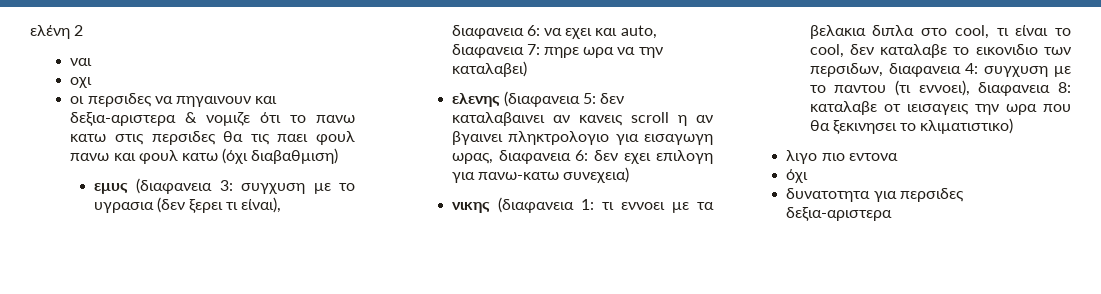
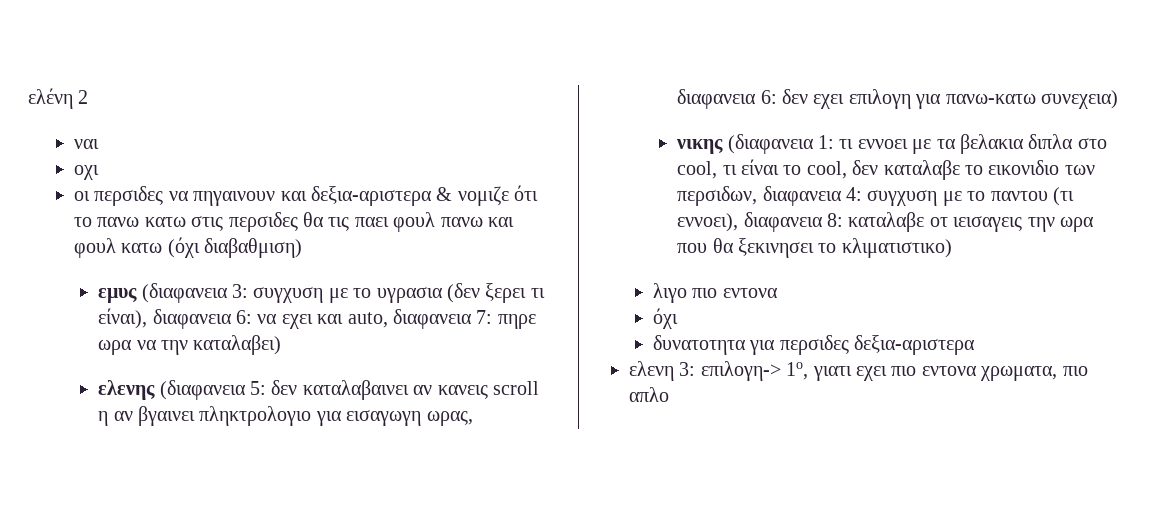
+ ελενη 3: επιλογη-> 1ο, γιατι εχει πιο εντονα χρωματα, πιο απλο

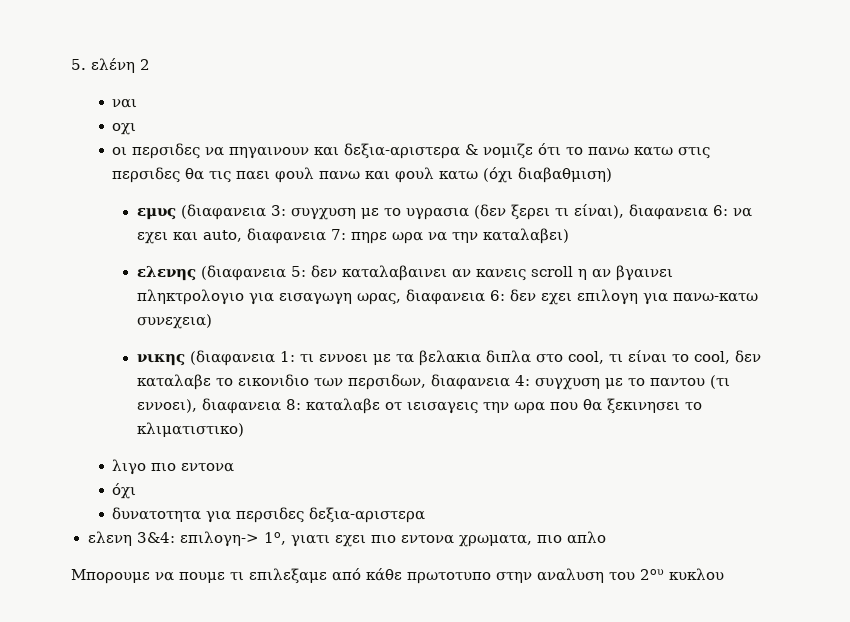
- ελένη 2
+ 5. ελένη 2
- ελενη 3: επιλογη-> 1ο, γιατι εχει πιο εντονα χρωματα, πιο απλο
+ ελενη 3&4: επιλογη-> 1ο, γιατι εχει πιο εντονα χρωματα, πιο απλο
+ Μπορουμε να πουμε τι επιλεξαμε από κάθε πρωτοτυπο στην αναλυση του 2ου κυκλου

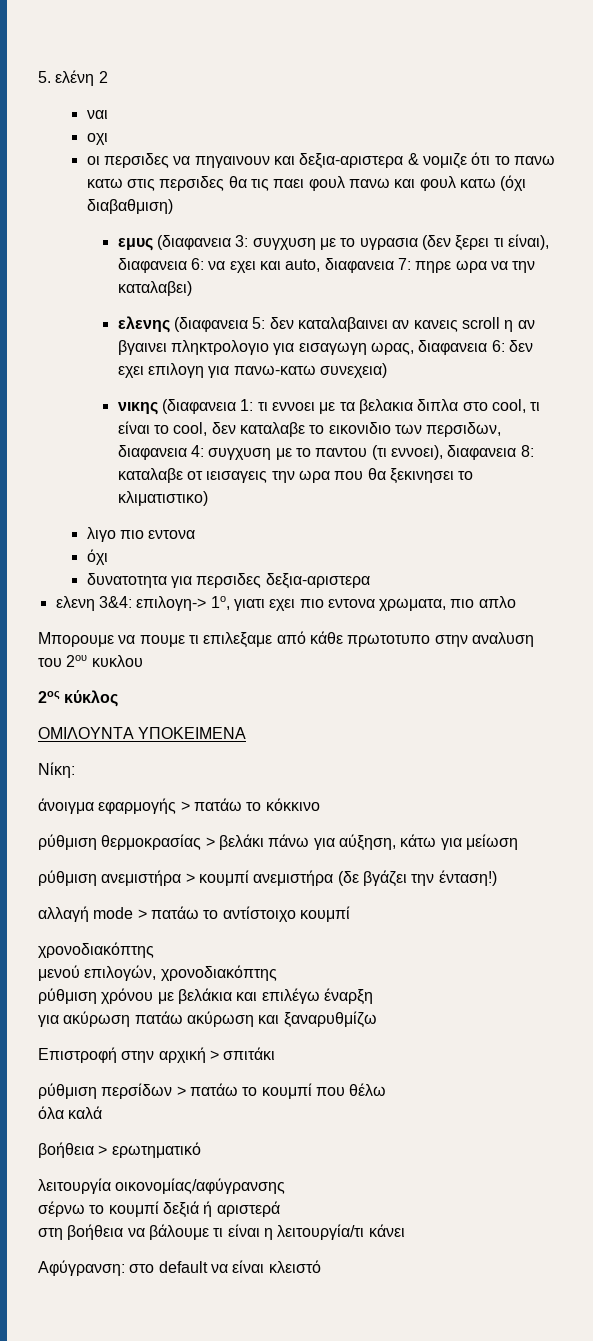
+ 2ος κύκλος
+ ΟΜΙΛΟΥΝΤΑ ΥΠΟΚΕΙΜΕΝΑ
+ Νίκη:
+ άνοιγμα εφαρμογής > πατάω το κόκκινο
+ ρύθμιση θερμοκρασίας > βελάκι πάνω για αύξηση, κάτω για μείωση
+ ρύθμιση ανεμιστήρα > κουμπί ανεμιστήρα (δε βγάζει την ένταση!)
+ αλλαγή mode > πατάω το αντίστοιχο κουμπί
+ χρονοδιακόπτης
+ μενού επιλογών, χρονοδιακόπτης
+ ρύθμιση χρόνου με βελάκια και επιλέγω έναρξη
+ για ακύρωση πατάω ακύρωση και ξαναρυθμίζω
+ Επιστροφή στην αρχική > σπιτάκι
+ ρύθμιση περσίδων > πατάω το κουμπί που θέλω
+ όλα καλά
+ βοήθεια > ερωτηματικό
+ λειτουργία οικονομίας/αφύγρανσης
+ σέρνω το κουμπί δεξιά ή αριστερά
+ στη βοήθεια να βάλουμε τι είναι η λειτουργία/τι κάνει
+ Αφύγρανση: στο default να είναι κλειστό

